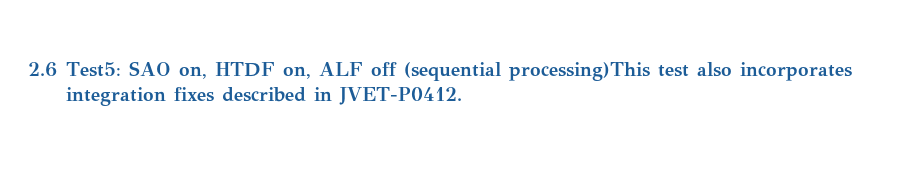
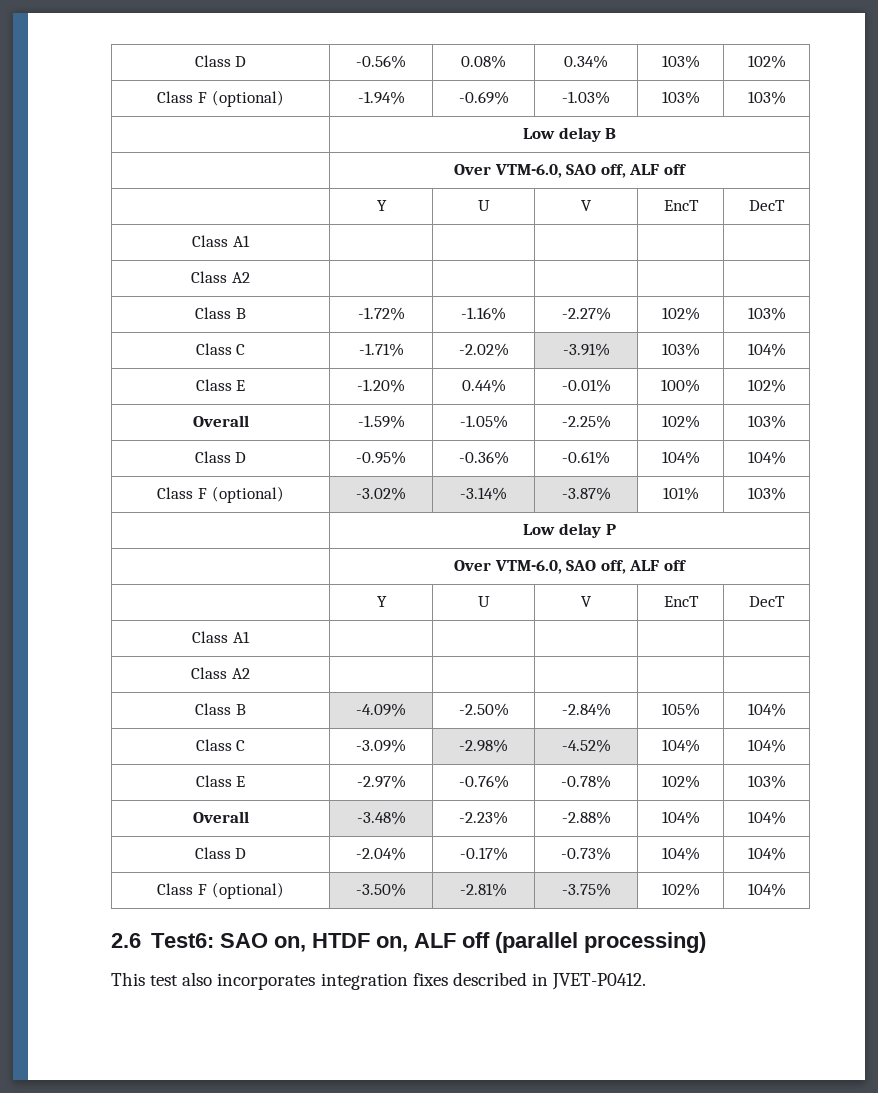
- 2.6 Test5: SAO on, HTDF on, ALF off (sequential processing)This test also incorporates integration fixes described in JVET-P0412.
+ Class D | -0.56% | 0.08% | 0.34% | 103% | 102%
+ Class F (optional) | -1.94% | -0.69% | -1.03% | 103% | 103%
+ | Low delay B
+ | Over VTM-6.0, SAO off, ALF off
+ | Y | U | V | EncT | DecT
+ Class A1 | | | | |
+ Class A2 | | | | |
+ Class B | -1.72% | -1.16% | -2.27% | 102% | 103%
+ Class C | -1.71% | -2.02% | -3.91% | 103% | 104%
+ Class E | -1.20% | 0.44% | -0.01% | 100% | 102%
+ Overall | -1.59% | -1.05% | -2.25% | 102% | 103%
+ Class D | -0.95% | -0.36% | -0.61% | 104% | 104%
+ Class F (optional) | -3.02% | -3.14% | -3.87% | 101% | 103%
+ | Low delay P
+ | Over VTM-6.0, SAO off, ALF off
+ | Y | U | V | EncT | DecT
+ Class A1 | | | | |
+ Class A2 | | | | |
+ Class B | -4.09% | -2.50% | -2.84% | 105% | 104%
+ Class C | -3.09% | -2.98% | -4.52% | 104% | 104%
+ Class E | -2.97% | -0.76% | -0.78% | 102% | 103%
+ Overall | -3.48% | -2.23% | -2.88% | 104% | 104%
+ Class D | -2.04% | -0.17% | -0.73% | 104% | 104%
+ Class F (optional) | -3.50% | -2.81% | -3.75% | 102% | 104%
+ 2.6 Test6: SAO on, HTDF on, ALF off (parallel processing)
+ This test also incorporates integration fixes described in JVET-P0412.

